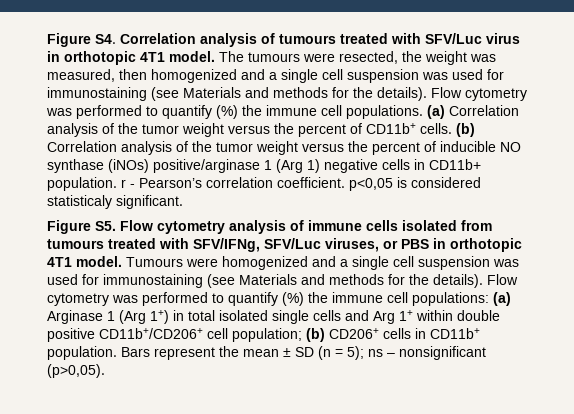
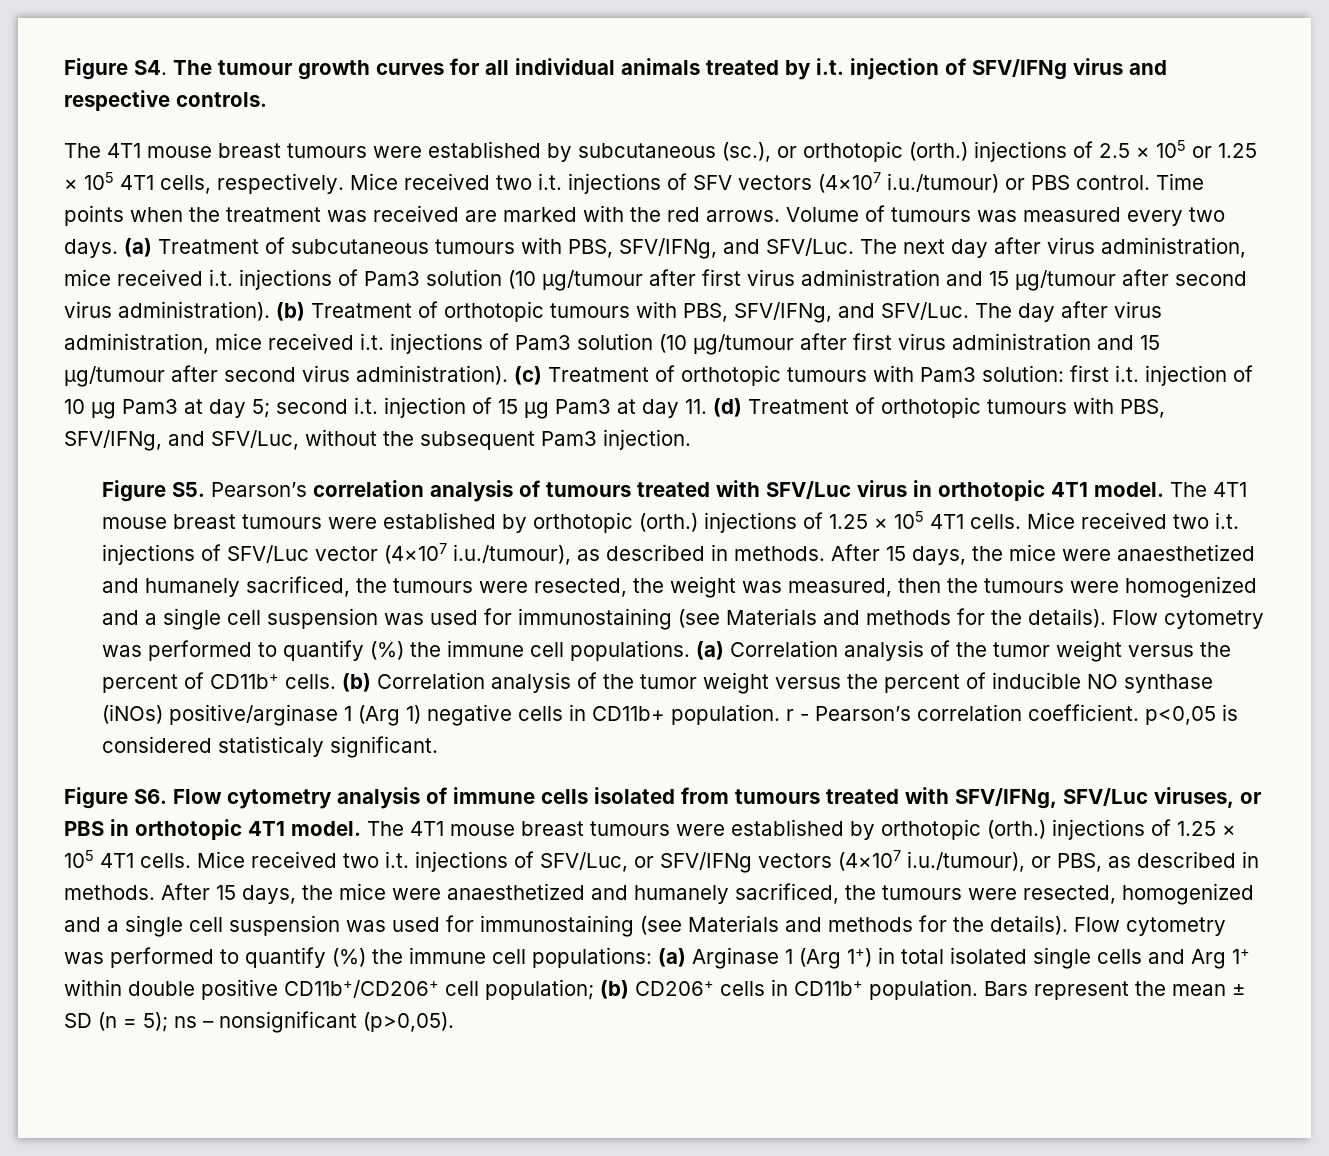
- Figure S4. Correlation analysis of tumours treated with SFV/Luc virus in orthotopic 4T1 model.
+ Figure S4. The tumour growth curves for all individual animals treated by i.t. injection of SFV/IFNg virus and respective controls.
+ The 4T1 mouse breast tumours were established by subcutaneous (sc.), or orthotopic (orth.) injections of 2.5 × 105 or 1.25 × 105 4T1 cells, respectively. Mice received two i.t. injections of SFV vectors (4×107 i.u./tumour) or PBS control. Time points when the treatment was received are marked with the red arrows. Volume of tumours was measured every two days. (a) Treatment of subcutaneous tumours with PBS, SFV/IFNg, and SFV/Luc. The next day after virus administration, mice received i.t. injections of Pam3 solution (10 µg/tumour after first virus administration and 15 µg/tumour after second virus administration). (b) Treatment of orthotopic tumours with PBS, SFV/IFNg, and SFV/Luc. The day after virus administration, mice received i.t. injections of Pam3 solution (10 µg/tumour after first virus administration and 15 µg/tumour after second virus administration). (c) Treatment of orthotopic tumours with Pam3 solution: first i.t. injection of 10 µg Pam3 at day 5; second i.t. injection of 15 µg Pam3 at day 11. (d) Treatment of orthotopic tumours with PBS, SFV/IFNg, and SFV/Luc, without the subsequent Pam3 injection.
+ Figure S5. Pearson’s correlation analysis of tumours treated with SFV/Luc virus in orthotopic 4T1 model.
- The tumours were resected, the weight was measured, then homogenized and a single cell suspension was used for immunostaining (see Materials and methods for the details).
+ The 4T1 mouse breast tumours were established by orthotopic (orth.) injections of 1.25 × 105 4T1 cells. Mice received two i.t. injections of SFV/Luc vector (4×107 i.u./tumour), as described in methods. After 15 days, the mice were anaesthetized and humanely sacrificed, the tumours were resected, the weight was measured, then the tumours were homogenized and a single cell suspension was used for immunostaining (see Materials and methods for the details).
- Figure S5. Flow cytometry analysis of immune cells isolated from tumours treated with SFV/IFNg, SFV/Luc viruses, or PBS in orthotopic 4T1 model.
+ Figure S6. Flow cytometry analysis of immune cells isolated from tumours treated with SFV/IFNg, SFV/Luc viruses, or PBS in orthotopic 4T1 model.
- Tumours were homogenized and a single cell suspension was used for immunostaining (see Materials and methods for the details).
+ The 4T1 mouse breast tumours were established by orthotopic (orth.) injections of 1.25 × 105 4T1 cells. Mice received two i.t. injections of SFV/Luc, or SFV/IFNg vectors (4×107 i.u./tumour), or PBS, as described in methods. After 15 days, the mice were anaesthetized and humanely sacrificed, the tumours were resected, homogenized and a single cell suspension was used for immunostaining (see Materials and methods for the details).

